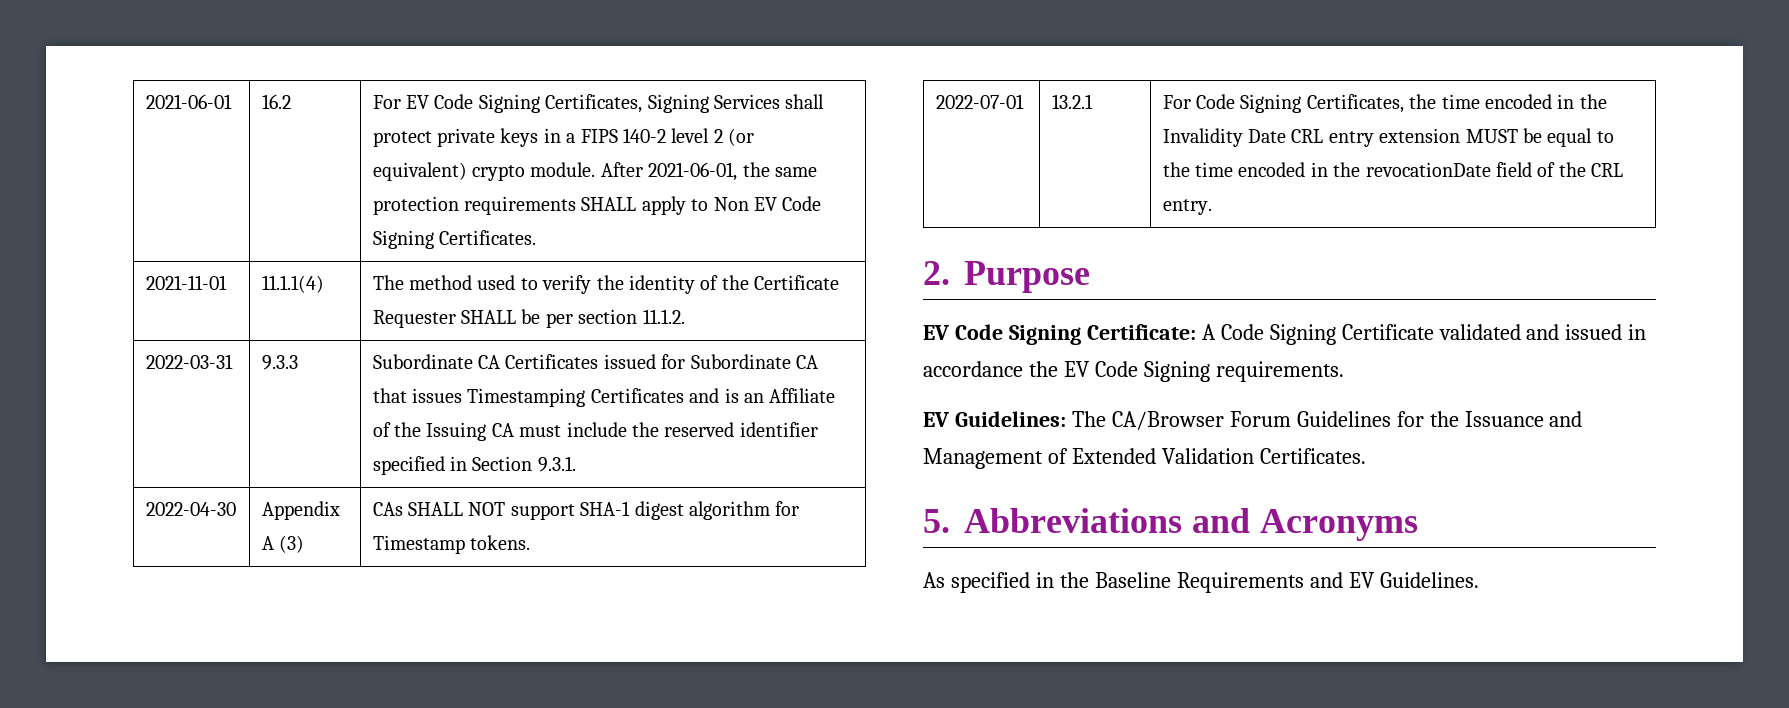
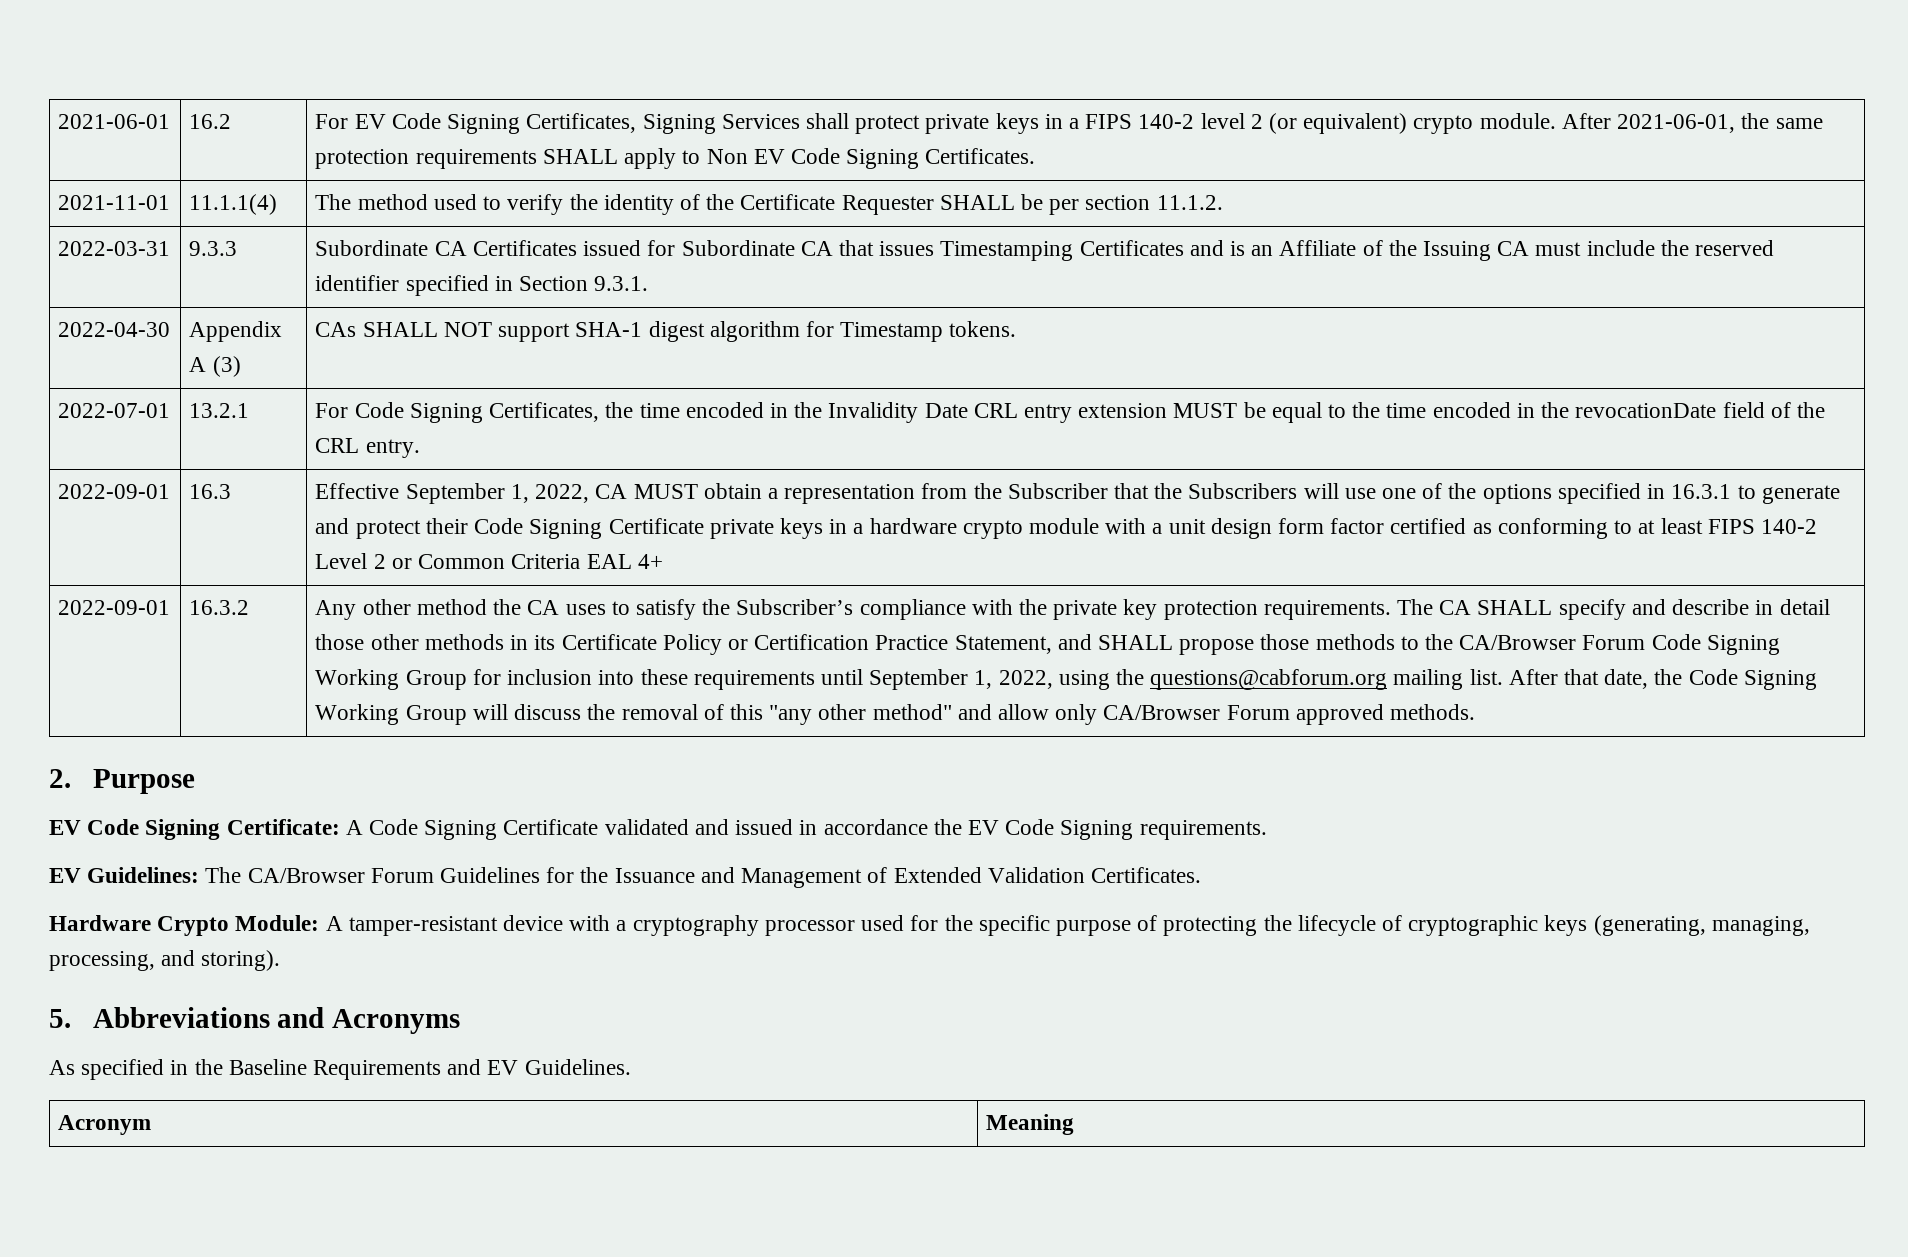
+ 2022-09-01 | 16.3 | Effective September 1, 2022, CA MUST obtain a representation from the Subscriber that the Subscribers will use one of the options specified in 16.3.1 to generate and protect their Code Signing Certificate private keys in a hardware crypto module with a unit design form factor certified as conforming to at least FIPS 140-2 Level 2 or Common Criteria EAL 4+
+ 2022-09-01 | 16.3.2 | Any other method the CA uses to satisfy the Subscriber’s compliance with the private key protection requirements. The CA SHALL specify and describe in detail those other methods in its Certificate Policy or Certification Practice Statement, and SHALL propose those methods to the CA/Browser Forum Code Signing Working Group for inclusion into these requirements until September 1, 2022, using the questions@cabforum.org mailing list. After that date, the Code Signing Working Group will discuss the removal of this "any other method" and allow only CA/Browser Forum approved methods.
+ Hardware Crypto Module: A tamper-resistant device with a cryptography processor used for the specific purpose of protecting the lifecycle of cryptographic keys (generating, managing, processing, and storing).
+ Acronym | Meaning

